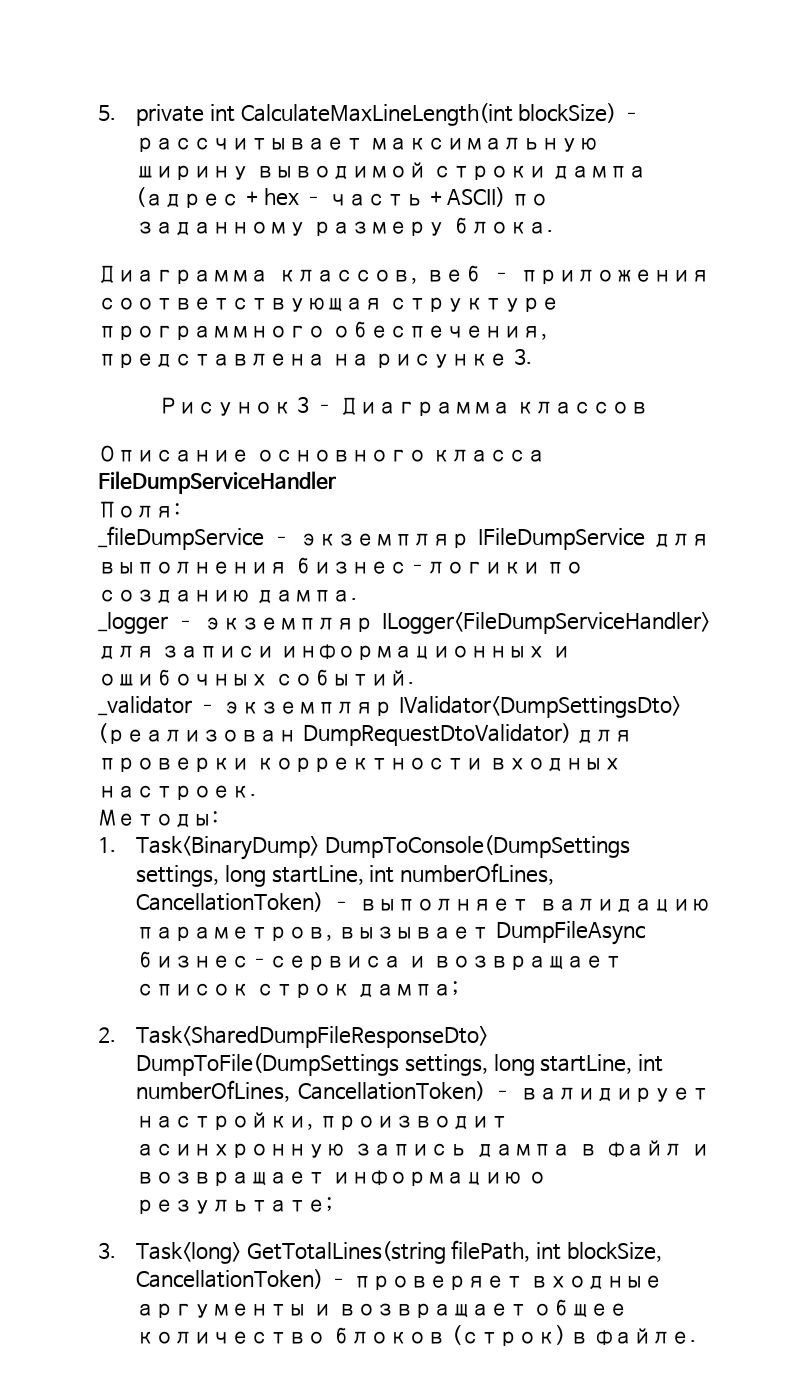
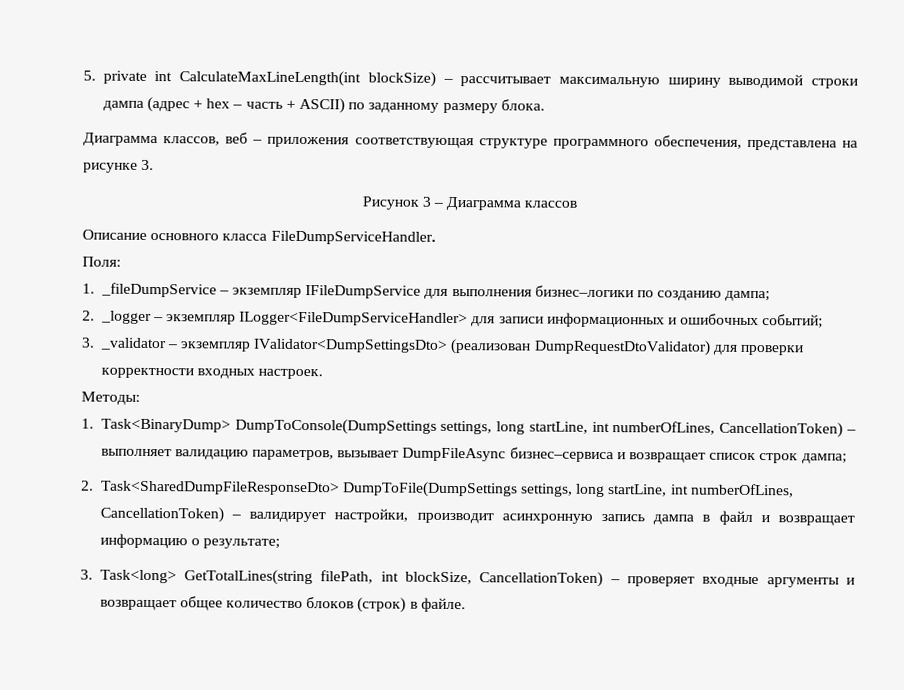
- Описание основного класса FileDumpServiceHandler
+ Описание основного класса FileDumpServiceHandler.
- _fileDumpService – экземпляр IFileDumpService для выполнения бизнес–логики по созданию дампа.
- _logger – экземпляр ILogger<FileDumpServiceHandler> для записи информационных и ошибочных событий.
- _validator – экземпляр IValidator<DumpSettingsDto> (реализован DumpRequestDtoValidator) для проверки корректности входных настроек.
+ 1. _fileDumpService – экземпляр IFileDumpService для выполнения бизнес–логики по созданию дампа;
+ 2. _logger – экземпляр ILogger<FileDumpServiceHandler> для записи информационных и ошибочных событий;
+ 3. _validator – экземпляр IValidator<DumpSettingsDto> (реализован DumpRequestDtoValidator) для проверки корректности входных настроек.

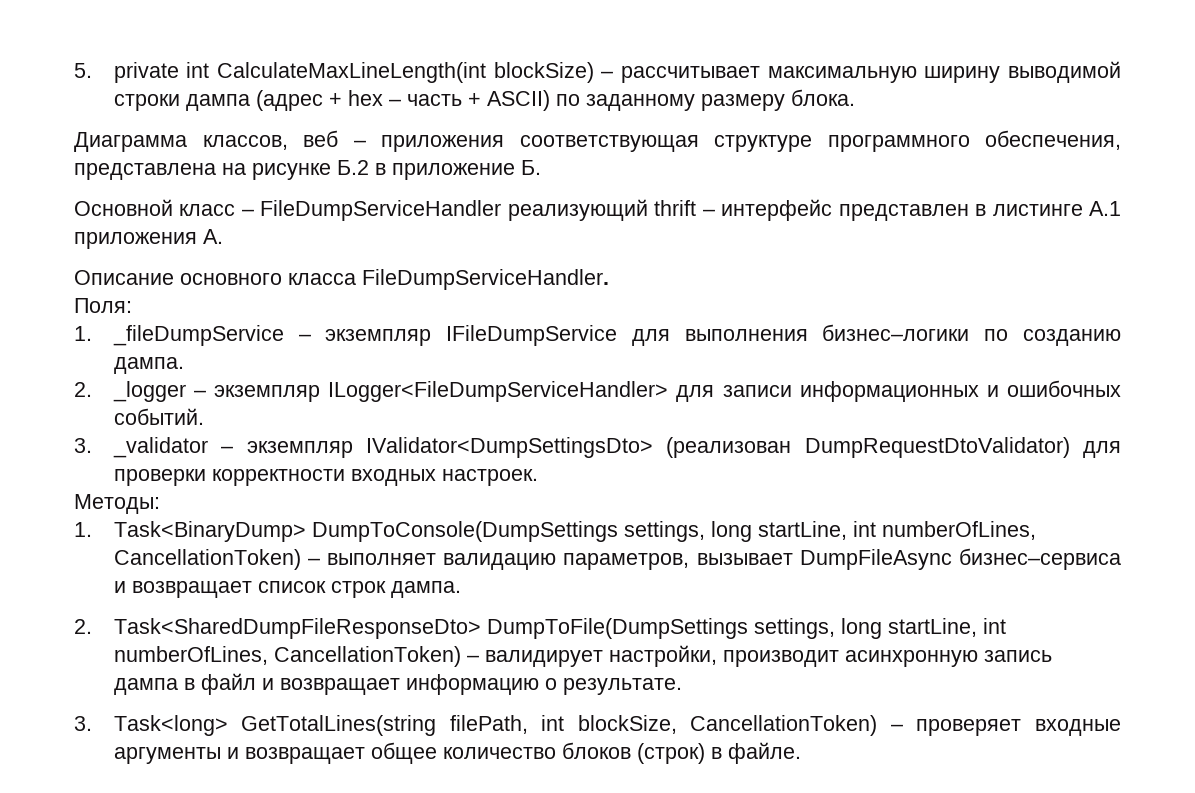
- Диаграмма классов, веб – приложения соответствующая структуре программного обеспечения, представлена на рисунке 3.
- Рисунок 3 – Диаграмма классов
+ Диаграмма классов, веб – приложения соответствующая структуре программного обеспечения, представлена на рисунке Б.2 в приложение Б.
+ Основной класс – FileDumpServiceHandler реализующий thrift – интерфейс представлен в листинге А.1 приложения А.
- 1. _fileDumpService – экземпляр IFileDumpService для выполнения бизнес–логики по созданию дампа;
+ 1. _fileDumpService – экземпляр IFileDumpService для выполнения бизнес–логики по созданию дампа.
- 2. _logger – экземпляр ILogger<FileDumpServiceHandler> для записи информационных и ошибочных событий;
+ 2. _logger – экземпляр ILogger<FileDumpServiceHandler> для записи информационных и ошибочных событий.
- 1. Task<BinaryDump> DumpToConsole(DumpSettings settings, long startLine, int numberOfLines, CancellationToken) – выполняет валидацию параметров, вызывает DumpFileAsync бизнес–сервиса и возвращает список строк дампа;
+ 1. Task<BinaryDump> DumpToConsole(DumpSettings settings, long startLine, int numberOfLines, CancellationToken) – выполняет валидацию параметров, вызывает DumpFileAsync бизнес–сервиса и возвращает список строк дампа.
- 2. Task<SharedDumpFileResponseDto> DumpToFile(DumpSettings settings, long startLine, int numberOfLines, CancellationToken) – валидирует настройки, производит асинхронную запись дампа в файл и возвращает информацию о результате;
+ 2. Task<SharedDumpFileResponseDto> DumpToFile(DumpSettings settings, long startLine, int numberOfLines, CancellationToken) – валидирует настройки, производит асинхронную запись дампа в файл и возвращает информацию о результате.

